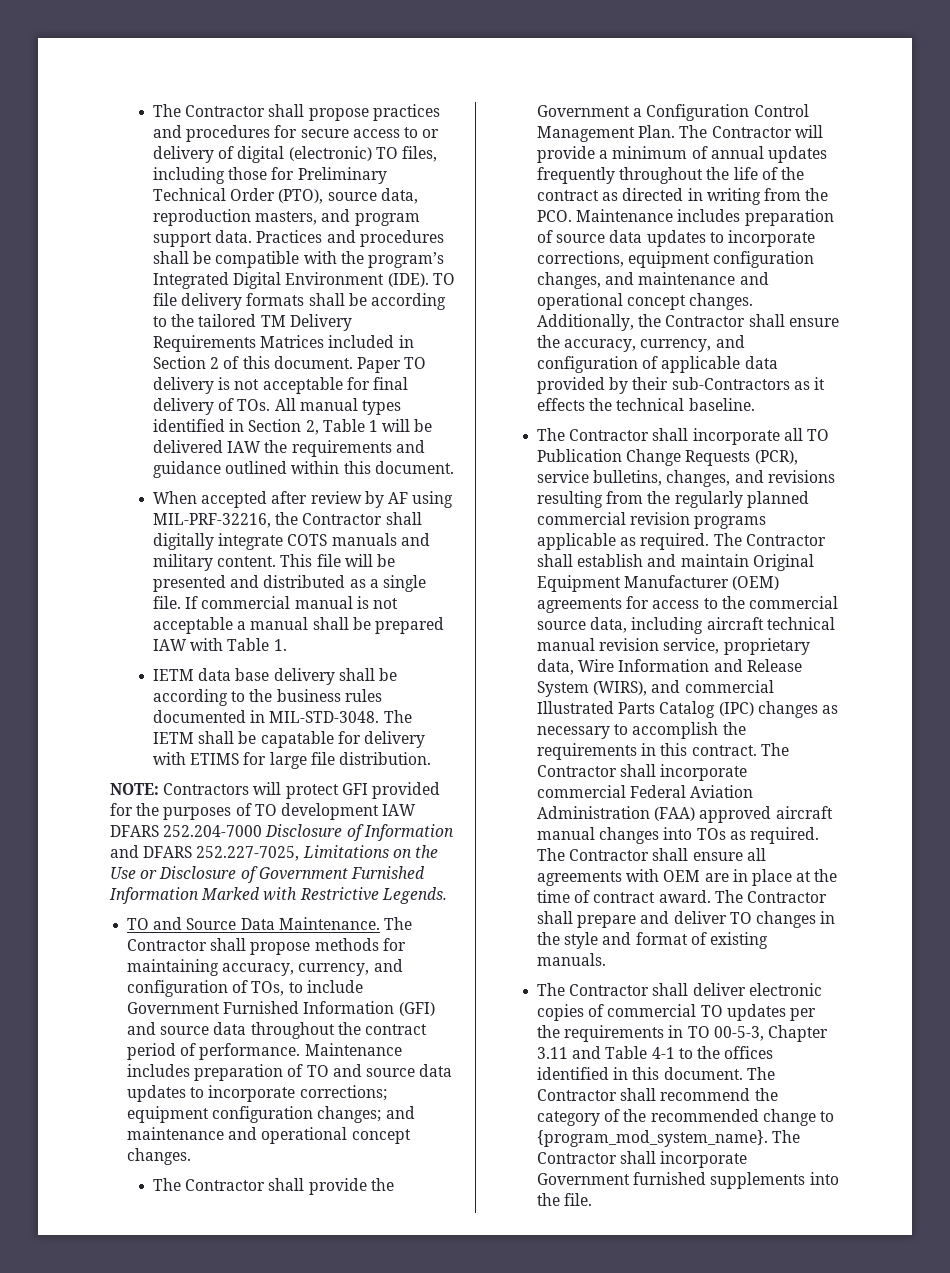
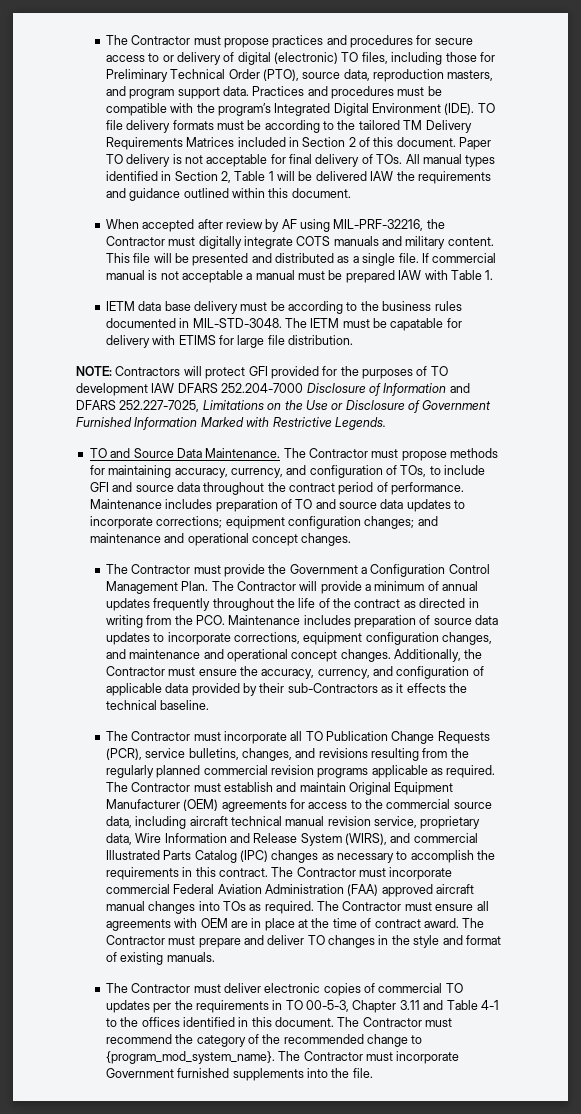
- The Contractor shall propose practices and procedures for secure access to or delivery of digital (electronic) TO files, including those for Preliminary Technical Order (PTO), source data, reproduction masters, and program support data.
+ The Contractor must propose practices and procedures for secure access to or delivery of digital (electronic) TO files, including those for Preliminary Technical Order (PTO), source data, reproduction masters, and program support data.
- Practices and procedures shall be compatible with the program’s Integrated Digital Environment (IDE).
+ Practices and procedures must be compatible with the program’s Integrated Digital Environment (IDE).
- TO file delivery formats shall be according to the tailored TM Delivery Requirements Matrices included in Section 2 of this document.
+ TO file delivery formats must be according to the tailored TM Delivery Requirements Matrices included in Section 2 of this document.
- When accepted after review by AF using MIL-PRF-32216, the Contractor shall digitally integrate COTS manuals and military content.
+ When accepted after review by AF using MIL-PRF-32216, the Contractor must digitally integrate COTS manuals and military content.
- If commercial manual is not acceptable a manual shall be prepared IAW with Table 1.
+ If commercial manual is not acceptable a manual must be prepared IAW with Table 1.
- IETM data base delivery shall be according to the business rules documented in MIL-STD-3048.
+ IETM data base delivery must be according to the business rules documented in MIL-STD-3048.
- The IETM shall be capatable for delivery with ETIMS for large file distribution.
+ The IETM must be capatable for delivery with ETIMS for large file distribution.
- The Contractor shall propose methods for maintaining accuracy, currency, and configuration of TOs, to include Government Furnished Information (GFI) and source data throughout the contract period of performance.
+ The Contractor must propose methods for maintaining accuracy, currency, and configuration of TOs, to include GFI and source data throughout the contract period of performance.
- The Contractor shall provide the Government a Configuration Control Management Plan.
+ The Contractor must provide the Government a Configuration Control Management Plan.
- Additionally, the Contractor shall ensure the accuracy, currency, and configuration of applicable data provided by their sub-Contractors as it effects the technical baseline.
+ Additionally, the Contractor must ensure the accuracy, currency, and configuration of applicable data provided by their sub-Contractors as it effects the technical baseline.
- The Contractor shall incorporate all TO Publication Change Requests (PCR), service bulletins, changes, and revisions resulting from the regularly planned commercial revision programs applicable as required.
+ The Contractor must incorporate all TO Publication Change Requests (PCR), service bulletins, changes, and revisions resulting from the regularly planned commercial revision programs applicable as required.
- The Contractor shall establish and maintain Original Equipment Manufacturer (OEM) agreements for access to the commercial source data, including aircraft technical manual revision service, proprietary data, Wire Information and Release System (WIRS), and commercial Illustrated Parts Catalog (IPC) changes as necessary to accomplish the requirements in this contract.
+ The Contractor must establish and maintain Original Equipment Manufacturer (OEM) agreements for access to the commercial source data, including aircraft technical manual revision service, proprietary data, Wire Information and Release System (WIRS), and commercial Illustrated Parts Catalog (IPC) changes as necessary to accomplish the requirements in this contract.
- The Contractor shall incorporate commercial Federal Aviation Administration (FAA) approved aircraft manual changes into TOs as required.
+ The Contractor must incorporate commercial Federal Aviation Administration (FAA) approved aircraft manual changes into TOs as required.
- The Contractor shall ensure all agreements with OEM are in place at the time of contract award.
+ The Contractor must ensure all agreements with OEM are in place at the time of contract award.
- The Contractor shall prepare and deliver TO changes in the style and format of existing manuals.
+ The Contractor must prepare and deliver TO changes in the style and format of existing manuals.
- The Contractor shall deliver electronic copies of commercial TO updates per the requirements in TO 00-5-3, Chapter 3.11 and Table 4-1 to the offices identified in this document.
+ The Contractor must deliver electronic copies of commercial TO updates per the requirements in TO 00-5-3, Chapter 3.11 and Table 4-1 to the offices identified in this document.
- The Contractor shall recommend the category of the recommended change to {program_mod_system_name}.
+ The Contractor must recommend the category of the recommended change to {program_mod_system_name}.
- The Contractor shall incorporate Government furnished supplements into the file.
+ The Contractor must incorporate Government furnished supplements into the file.

